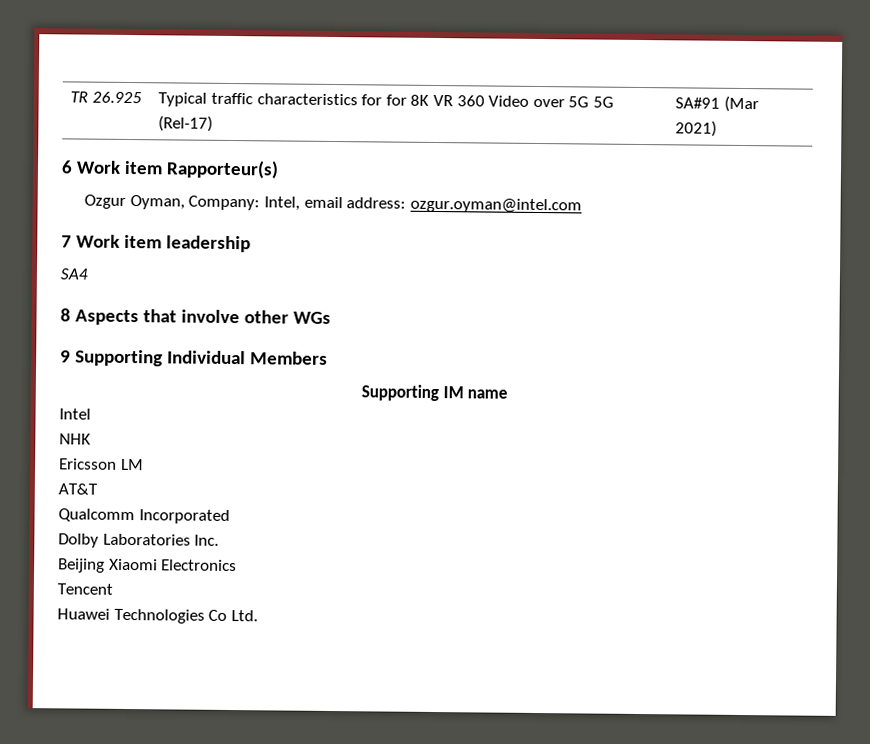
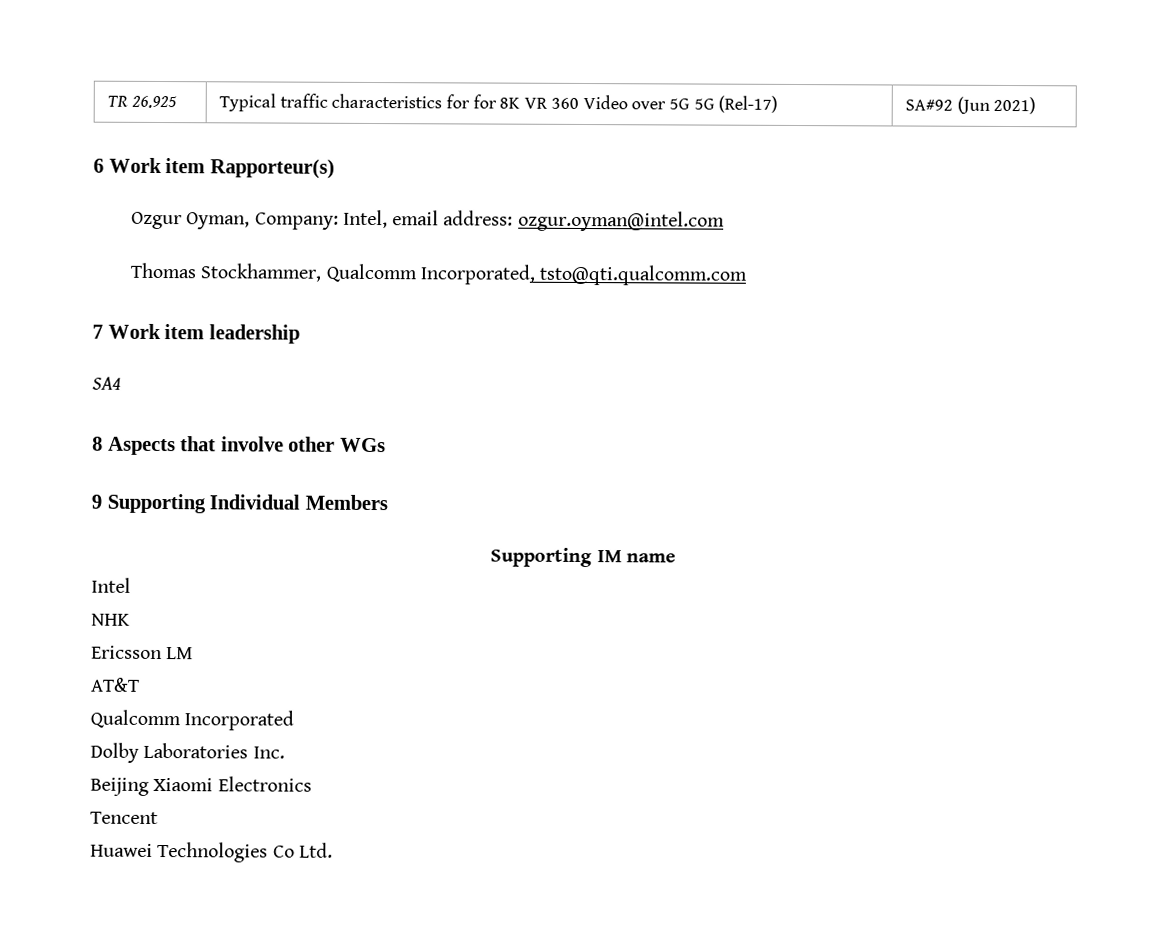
- TR 26.925 | Typical traffic characteristics for for 8K VR 360 Video over 5G 5G (Rel-17) | SA#91 (Mar 2021)
+ TR 26.925 | Typical traffic characteristics for for 8K VR 360 Video over 5G 5G (Rel-17) | SA#92 (Jun 2021)
+ Thomas Stockhammer, Qualcomm Incorporated, tsto@qti.qualcomm.com

